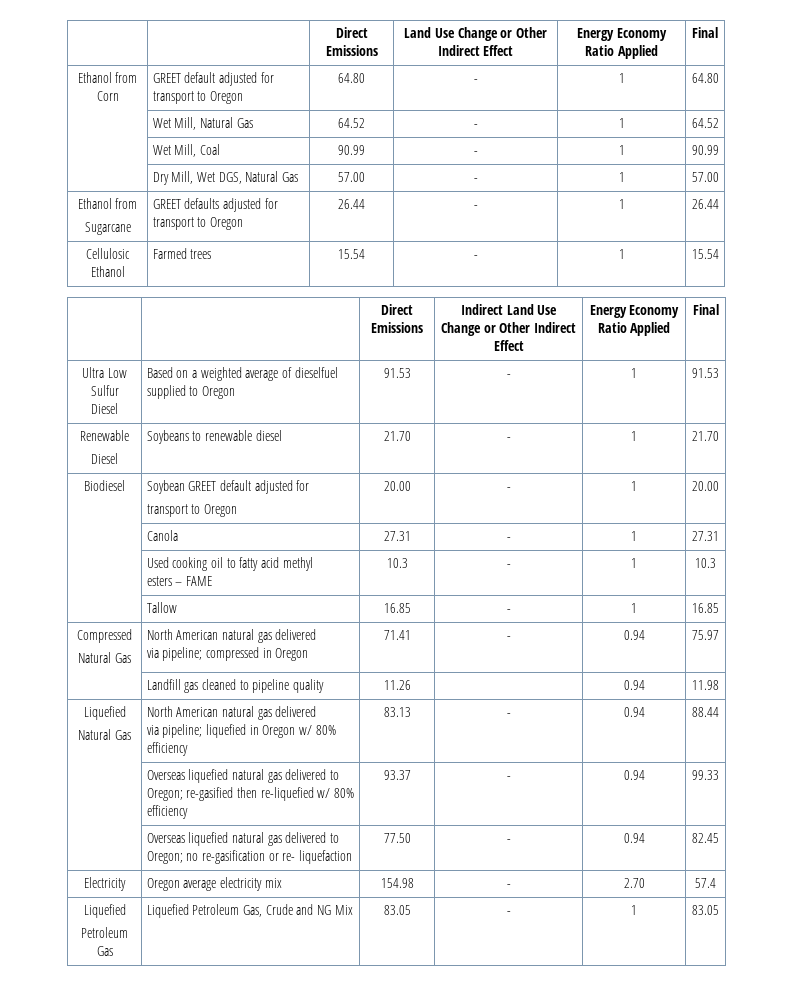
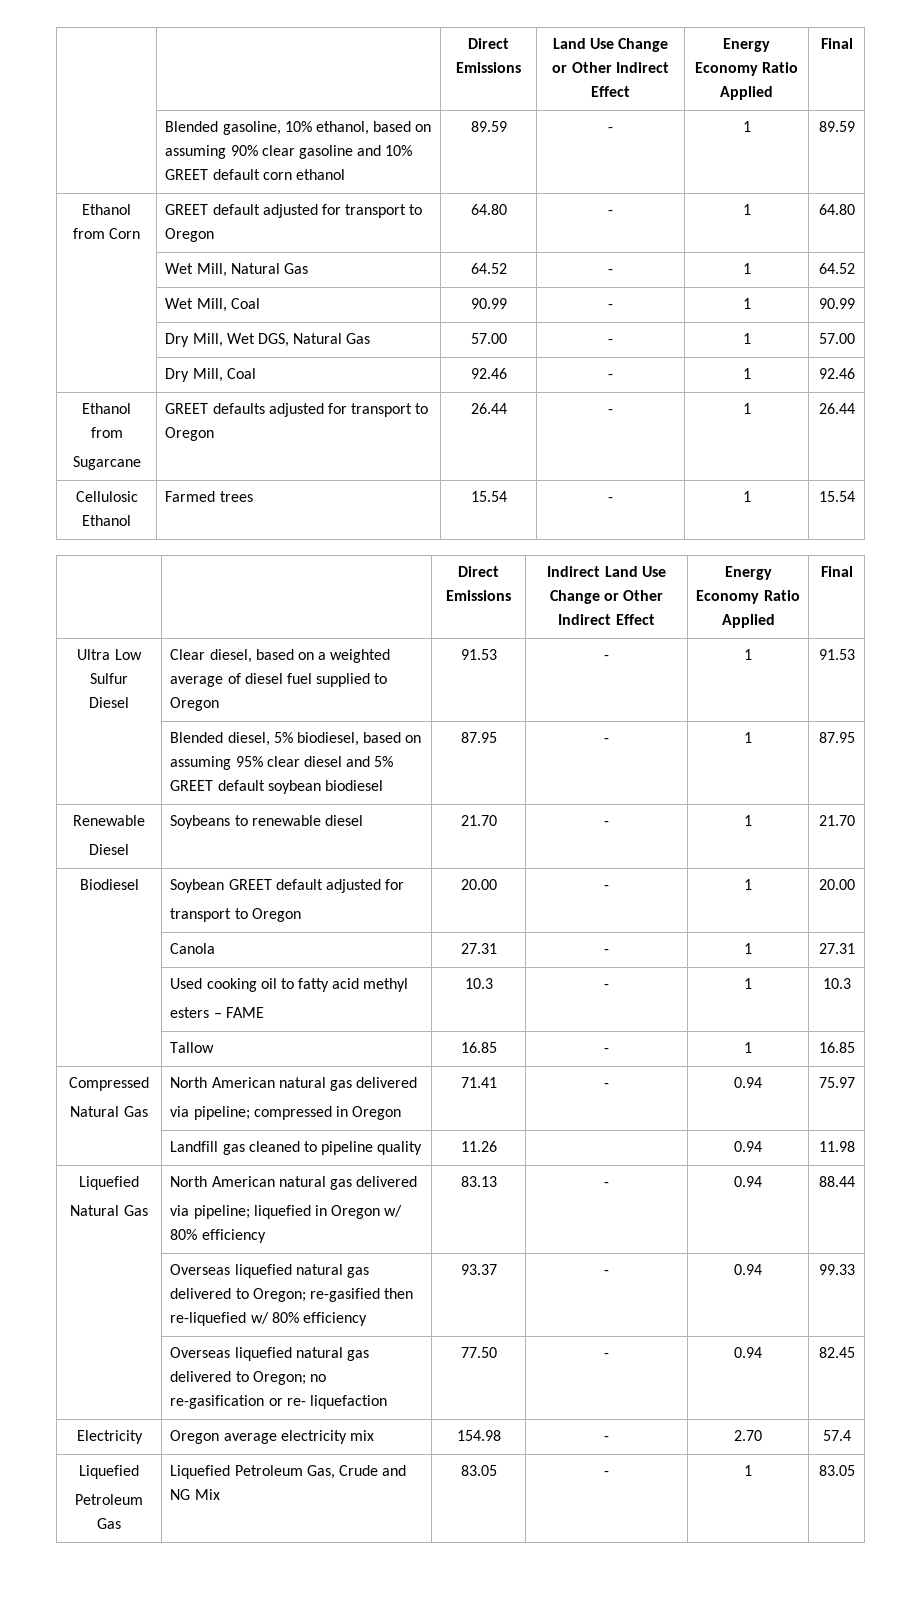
+ | Blended gasoline, 10% ethanol, based on assuming 90% clear gasoline and 10% GREET default corn ethanol | 89.59 | - | 1 | 89.59
+ | Dry Mill, Coal | 92.46 | - | 1 | 92.46
  Ultra Low Sulfur
- Diesel | Based on a weighted average of dieselfuel supplied to Oregon | 91.53 | - | 1 | 91.53
+ Diesel | Clear diesel, based on a weighted average of diesel fuel supplied to Oregon | 91.53 | - | 1 | 91.53
+ | Blended diesel, 5% biodiesel, based on assuming 95% clear diesel and 5% GREET default soybean biodiesel | 87.95 | - | 1 | 87.95

